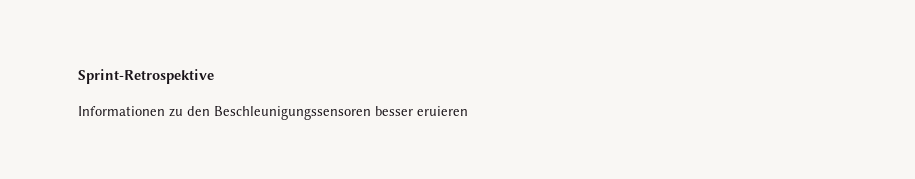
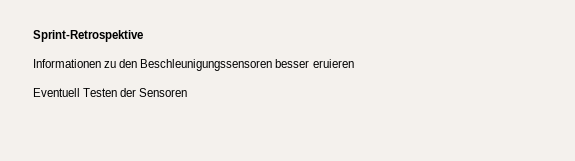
+ Eventuell Testen der Sensoren

